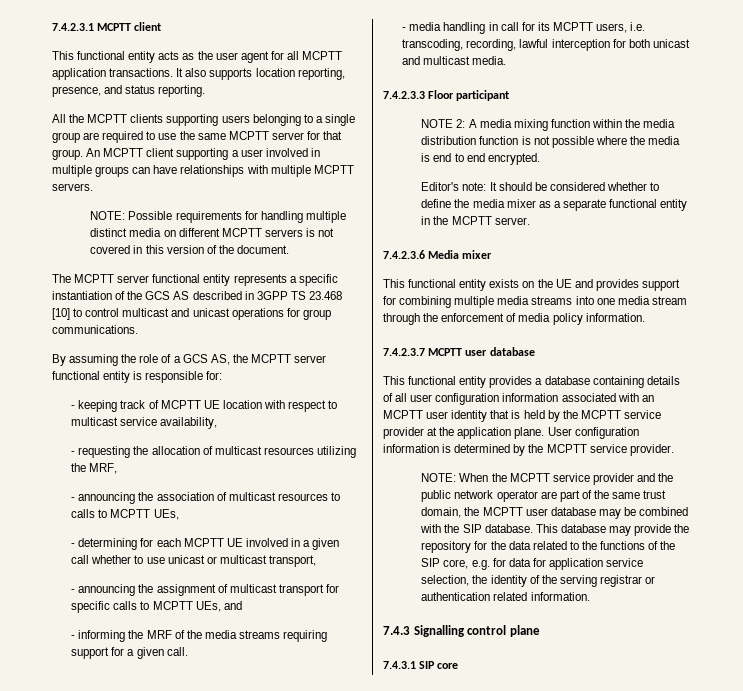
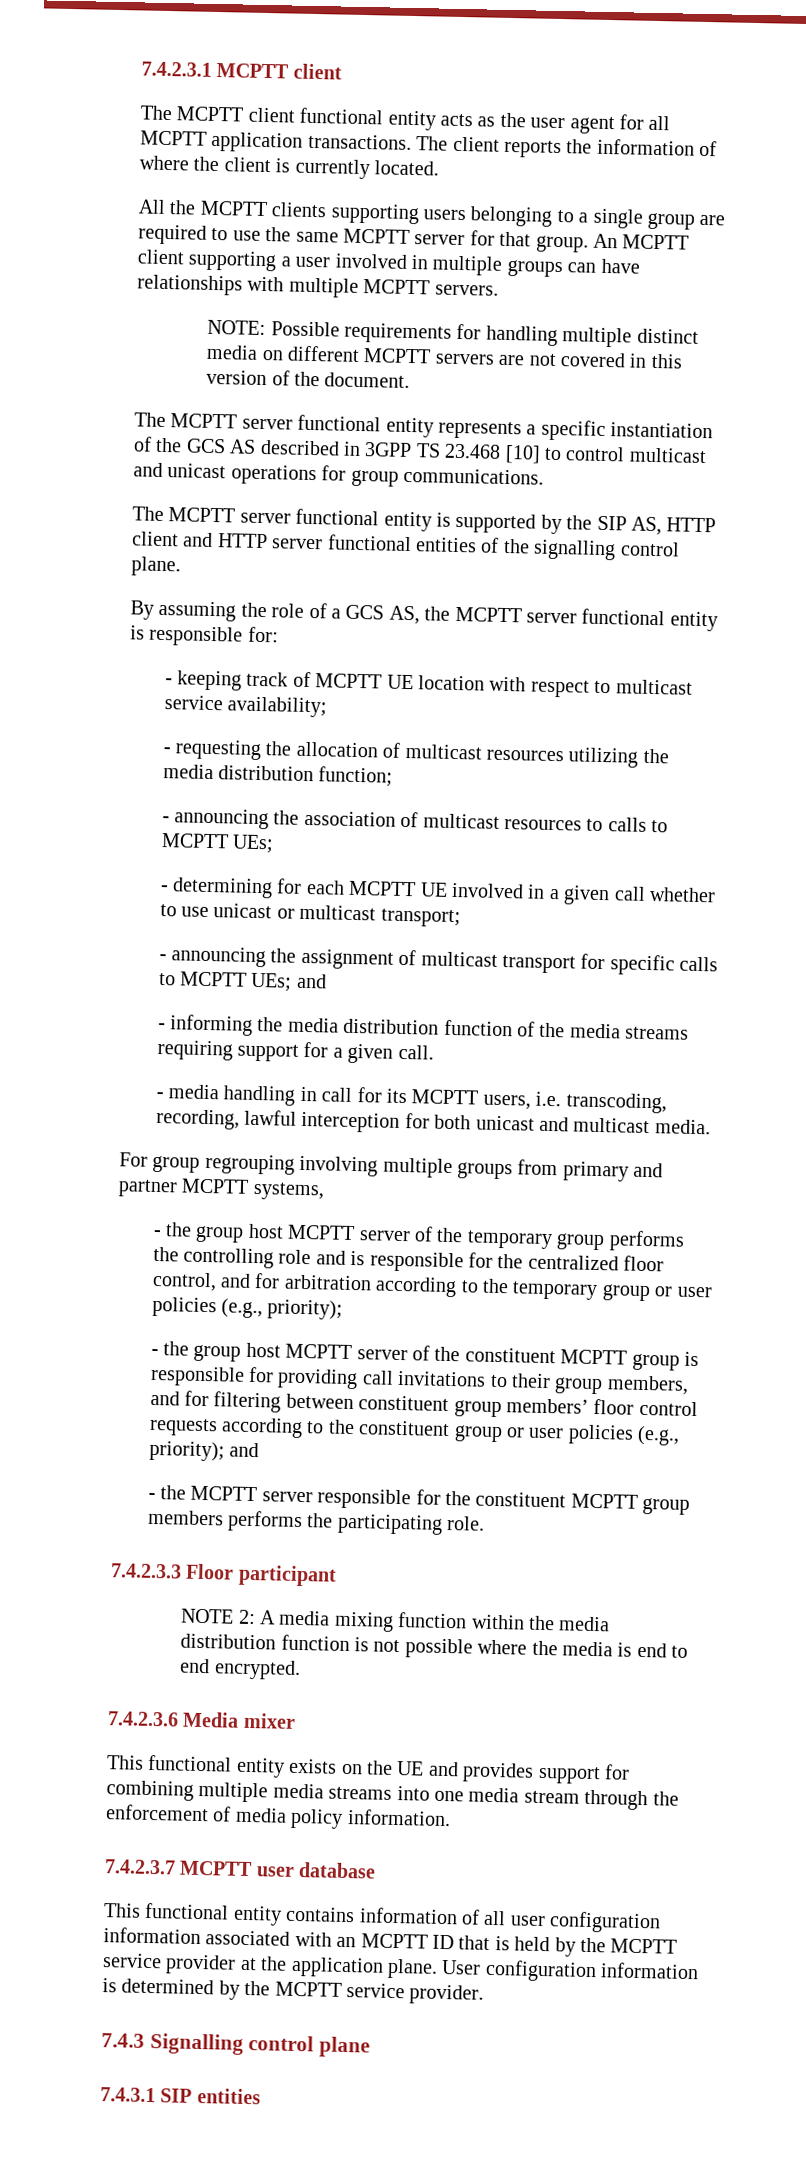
- This functional entity acts as the user agent for all MCPTT application transactions.
+ The MCPTT client functional entity acts as the user agent for all MCPTT application transactions.
- It also supports location reporting, presence, and status reporting.
+ The client reports the information of where the client is currently located.
- NOTE: Possible requirements for handling multiple distinct media on different MCPTT servers is not covered in this version of the document.
+ NOTE: Possible requirements for handling multiple distinct media on different MCPTT servers are not covered in this version of the document.
+ The MCPTT server functional entity is supported by the SIP AS, HTTP client and HTTP server functional entities of the signalling control plane.
- - keeping track of MCPTT UE location with respect to multicast service availability,
+ - keeping track of MCPTT UE location with respect to multicast service availability;
- - requesting the allocation of multicast resources utilizing the MRF,
+ - requesting the allocation of multicast resources utilizing the media distribution function;
- - announcing the association of multicast resources to calls to MCPTT UEs,
+ - announcing the association of multicast resources to calls to MCPTT UEs;
- - determining for each MCPTT UE involved in a given call whether to use unicast or multicast transport,
+ - determining for each MCPTT UE involved in a given call whether to use unicast or multicast transport;
- - announcing the assignment of multicast transport for specific calls to MCPTT UEs, and
+ - announcing the assignment of multicast transport for specific calls to MCPTT UEs; and
- - informing the MRF of the media streams requiring support for a given call.
+ - informing the media distribution function of the media streams requiring support for a given call.
+ For group regrouping involving multiple groups from primary and partner MCPTT systems,
+ - the group host MCPTT server of the temporary group performs the controlling role and is responsible for the centralized floor control, and for arbitration according to the temporary group or user policies (e.g., priority);
+ - the group host MCPTT server of the constituent MCPTT group is responsible for providing call invitations to their group members, and for filtering between constituent group members’ floor control requests according to the constituent group or user policies (e.g., priority); and
+ - the MCPTT server responsible for the constituent MCPTT group members performs the participating role.
- Editor's note: It should be considered whether to define the media mixer as a separate functional entity in the MCPTT server.
- This functional entity provides a database containing details of all user configuration information associated with an MCPTT user identity that is held by the MCPTT service provider at the application plane.
+ This functional entity contains information of all user configuration information associated with an MCPTT ID that is held by the MCPTT service provider at the application plane.
- NOTE: When the MCPTT service provider and the public network operator are part of the same trust domain, the MCPTT user database may be combined with the SIP database. This database may provide the repository for the data related to the functions of the SIP core, e.g. for data for application service selection, the identity of the serving registrar or authentication related information.
- 7.4.3.1 SIP core
+ 7.4.3.1 SIP entities

